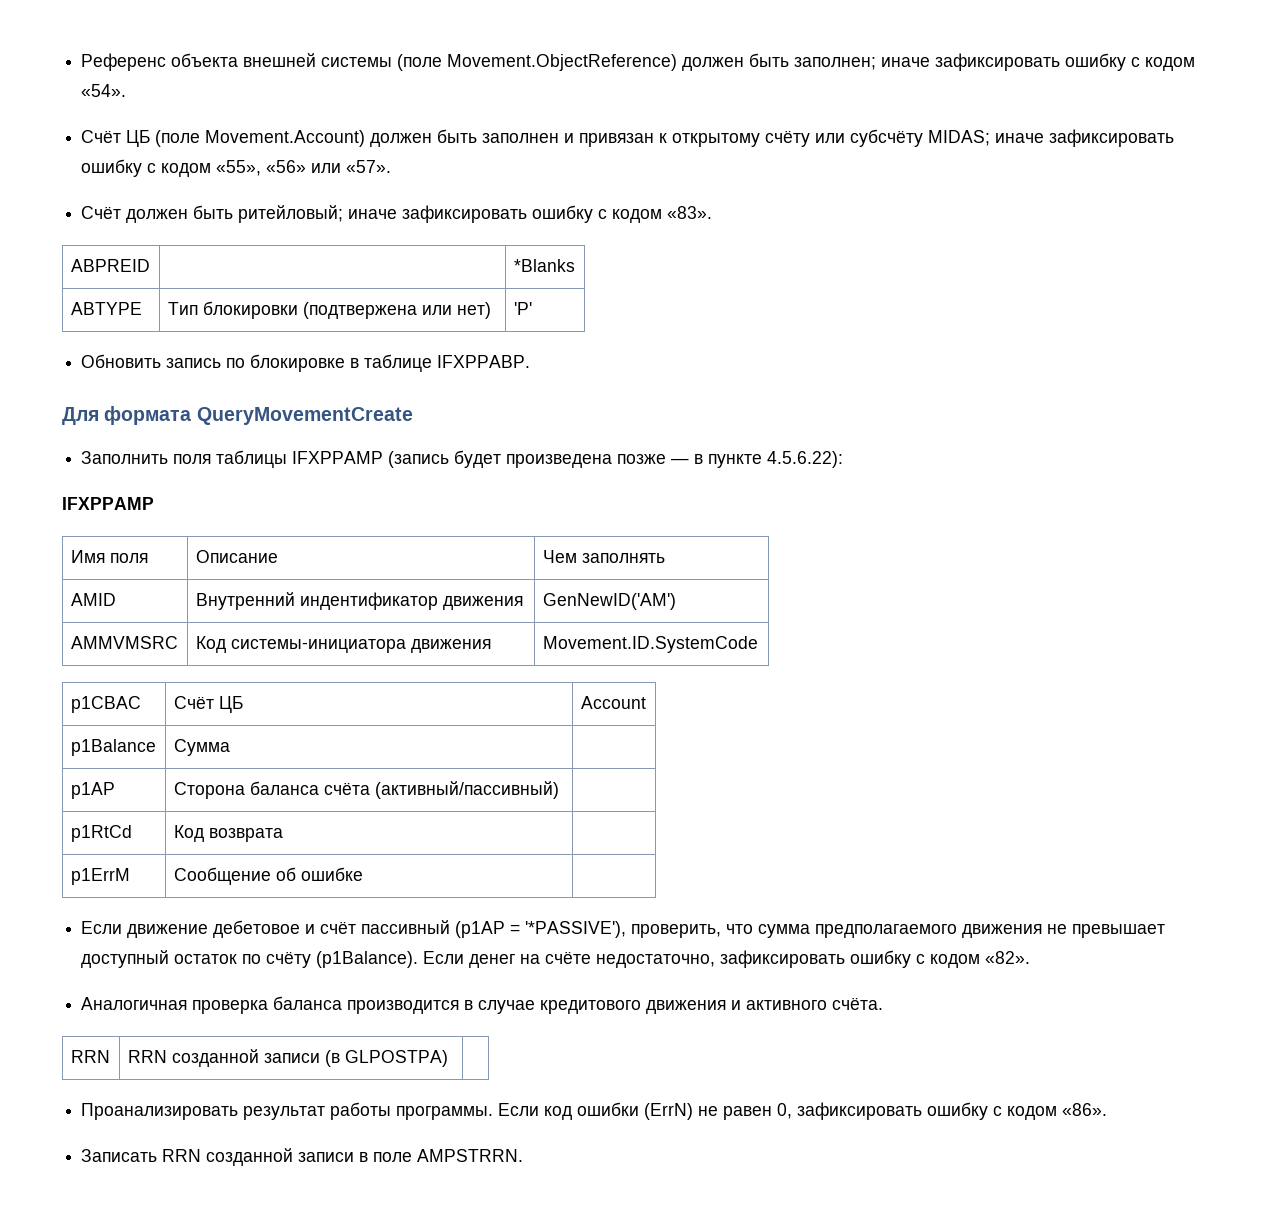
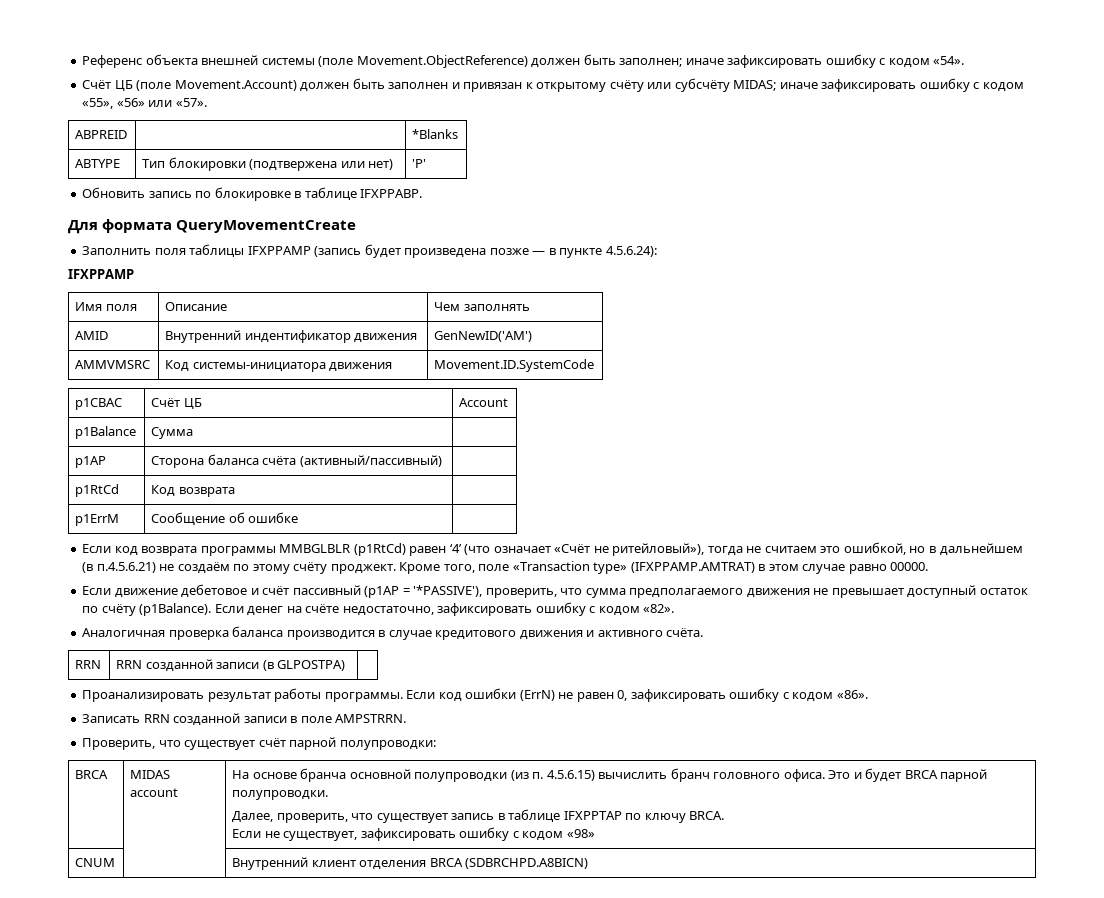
- Счёт должен быть ритейловый; иначе зафиксировать ошибку с кодом «83».
- Заполнить поля таблицы IFXPPAMP (запись будет произведена позже — в пункте 4.5.6.22):
+ Заполнить поля таблицы IFXPPAMP (запись будет произведена позже — в пункте 4.5.6.24):
+ Если код возврата программы MMBGLBLR (p1RtCd) равен ‘4’ (что означает «Счёт не ритейловый»), тогда не считаем это ошибкой, но в дальнейшем (в п.4.5.6.21) не создаём по этому счёту проджект. Кроме того, поле «Transaction type» (IFXPPAMP.AMTRAT) в этом случае равно 00000.
+ Проверить, что существует счёт парной полупроводки:
+ BRCA | MIDAS account | На основе бранча основной полупроводки (из п. 4.5.6.15) вычислить бранч головного офиса. Это и будет BRCA парной полупроводки.
+ Далее, проверить, что существует запись в таблице IFXPPTAP по ключу BRCA.
+ Если не существует, зафиксировать ошибку с кодом «98»
+ CNUM | | Внутренний клиент отделения BRCA (SDBRCHPD.A8BICN)

